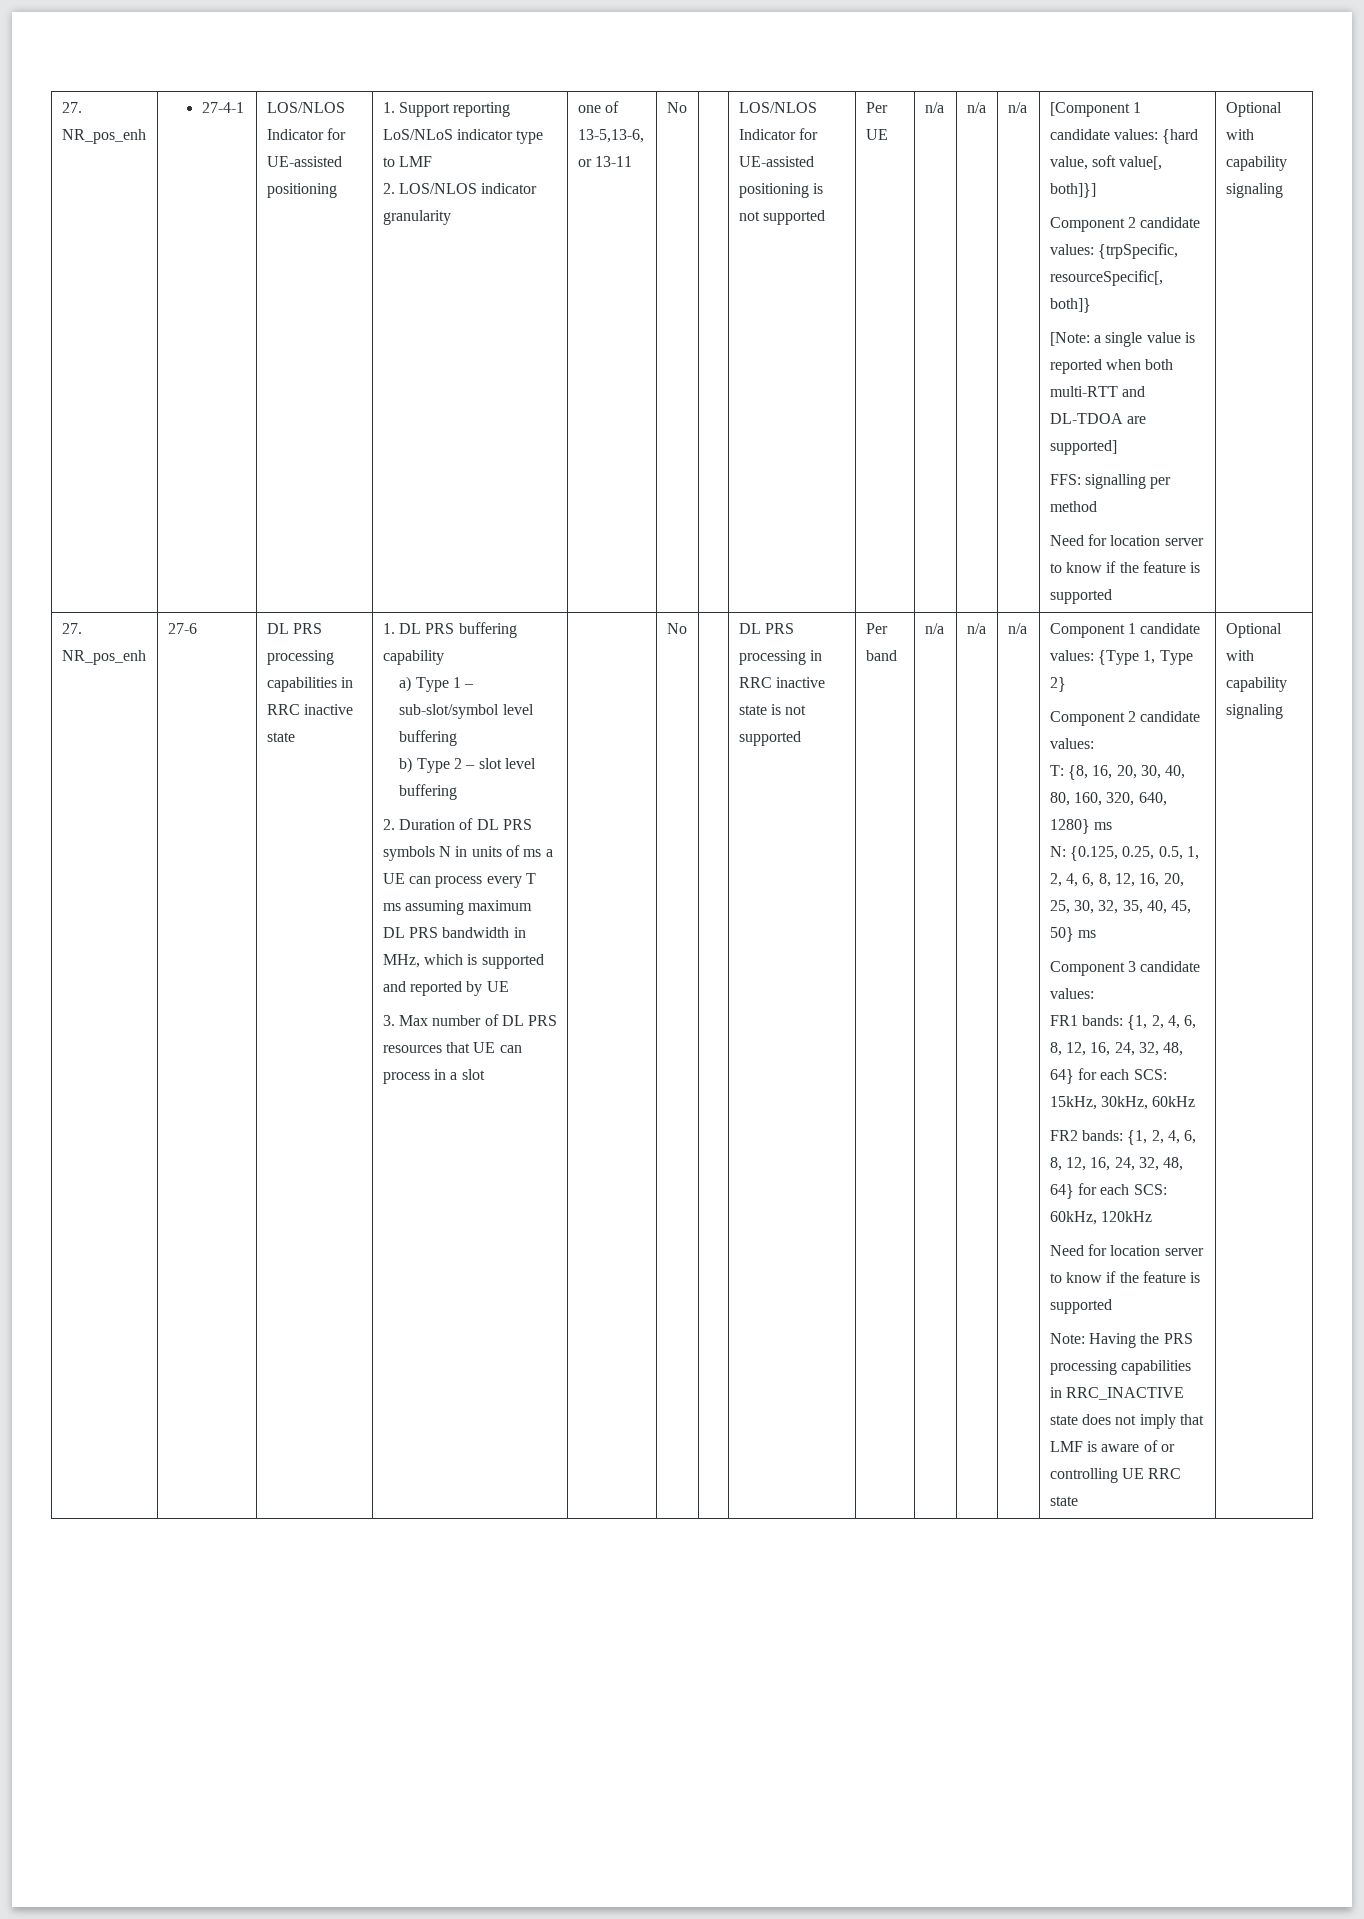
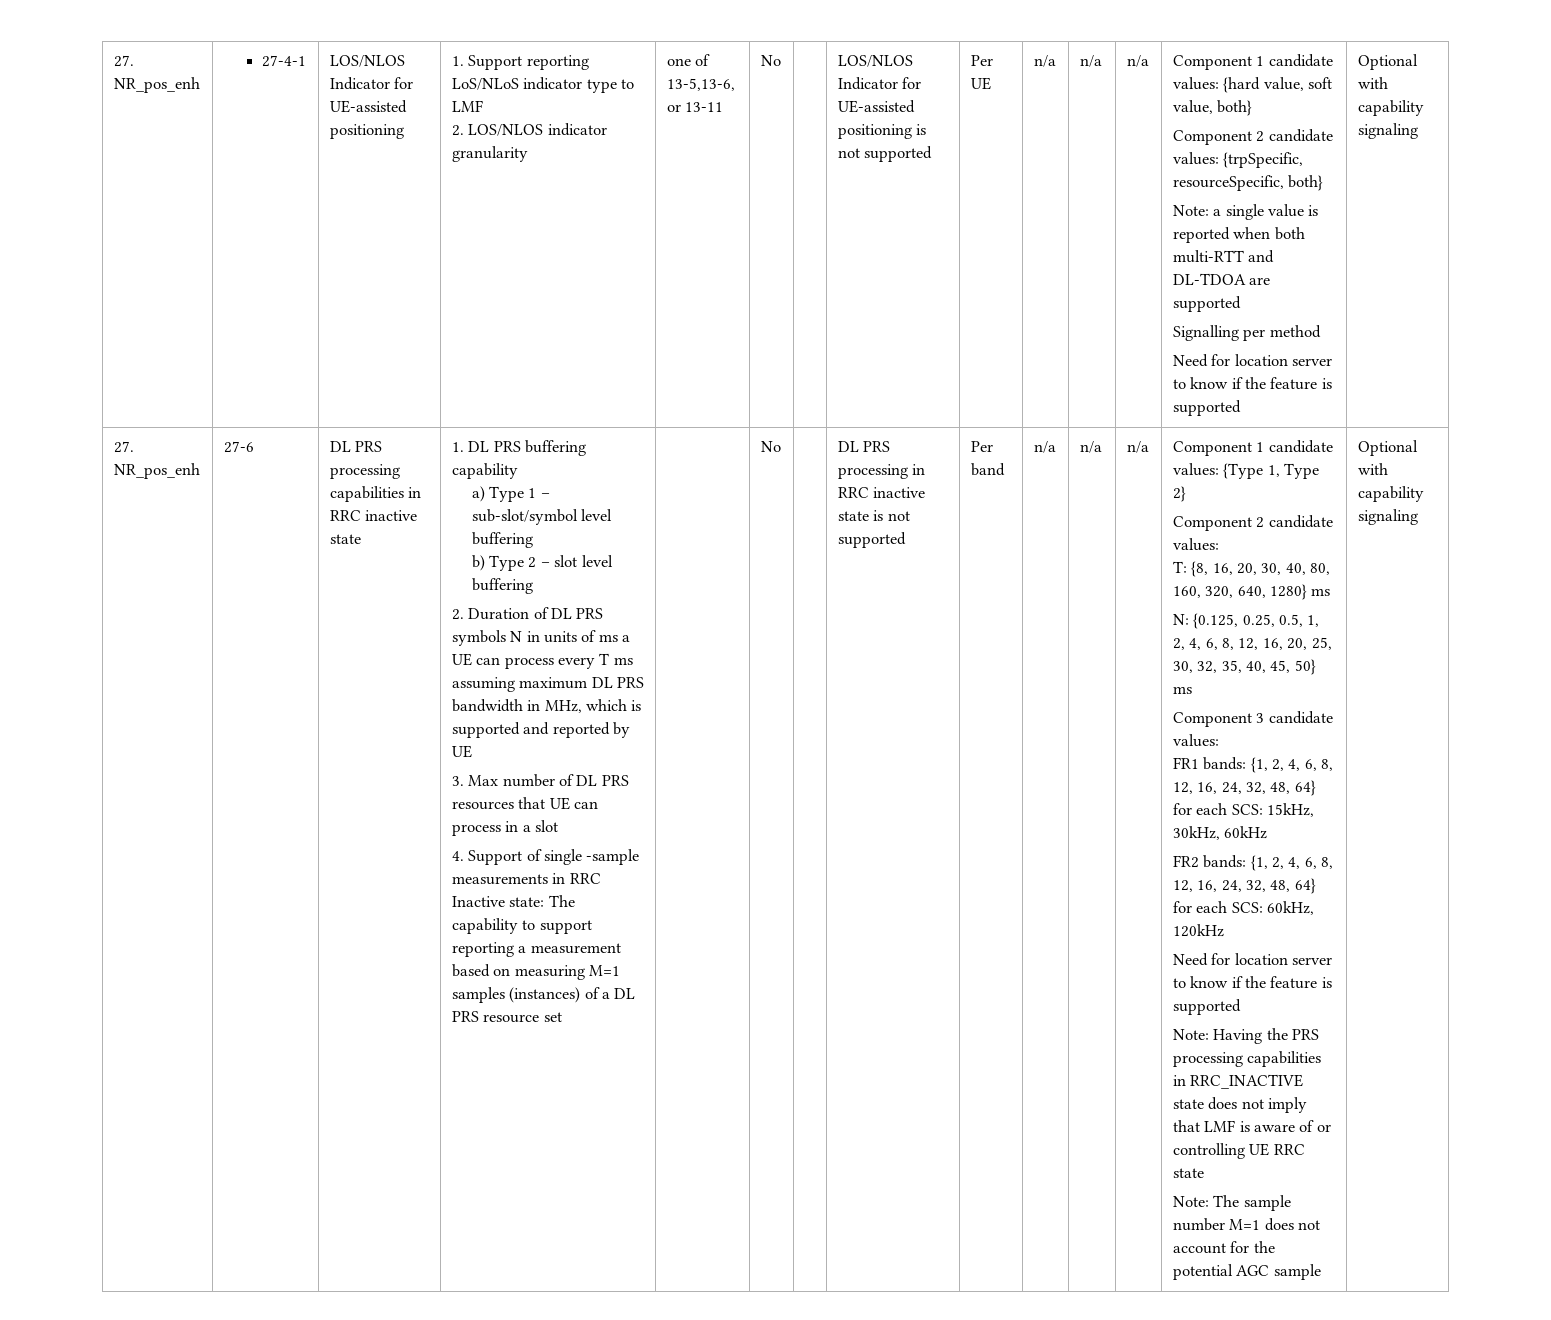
- [Component 1 candidate values: {hard value, soft value[, both]}]
+ Component 1 candidate values: {hard value, soft value, both}
- Component 2 candidate values: {trpSpecific, resourceSpecific[, both]}
- [Note: a single value is reported when both multi-RTT and DL-TDOA are supported]
- FFS: signalling per method
+ Component 2 candidate values: {trpSpecific, resourceSpecific, both}
+ Note: a single value is reported when both multi-RTT and DL-TDOA are supported
+ Signalling per method
+ 4. Support of single -sample measurements in RRC Inactive state: The capability to support reporting a measurement based on measuring M=1 samples (instances) of a DL PRS resource set
+ Note: The sample number M=1 does not account for the potential AGC sample

